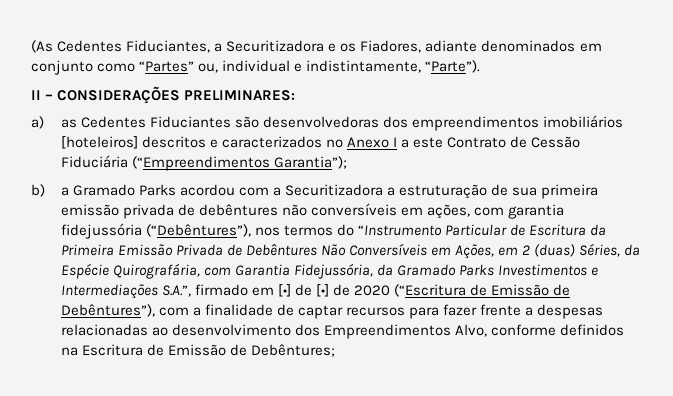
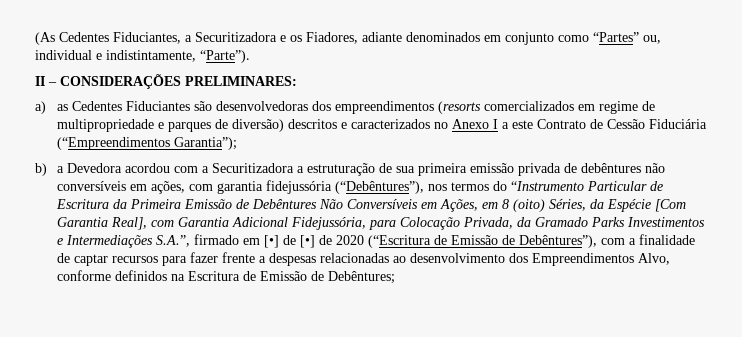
- a) as Cedentes Fiduciantes são desenvolvedoras dos empreendimentos imobiliários [hoteleiros] descritos e caracterizados no Anexo I a este Contrato de Cessão Fiduciária (“Empreendimentos Garantia”);
+ a) as Cedentes Fiduciantes são desenvolvedoras dos empreendimentos (resorts comercializados em regime de multipropriedade e parques de diversão) descritos e caracterizados no Anexo I a este Contrato de Cessão Fiduciária (“Empreendimentos Garantia”);
- b) a Gramado Parks acordou com a Securitizadora a estruturação de sua primeira emissão privada de debêntures não conversíveis em ações, com garantia fidejussória (“Debêntures”), nos termos do “Instrumento Particular de Escritura da Primeira Emissão Privada de Debêntures Não Conversíveis em Ações, em 2 (duas) Séries, da Espécie Quirografária, com Garantia Fidejussória, da Gramado Parks Investimentos e Intermediações S.A.”, firmado em [•] de [•] de 2020 (“Escritura de Emissão de Debêntures”), com a finalidade de captar recursos para fazer frente a despesas relacionadas ao desenvolvimento dos Empreendimentos Alvo, conforme definidos na Escritura de Emissão de Debêntures;
+ b) a Devedora acordou com a Securitizadora a estruturação de sua primeira emissão privada de debêntures não conversíveis em ações, com garantia fidejussória (“Debêntures”), nos termos do “Instrumento Particular de Escritura da Primeira Emissão de Debêntures Não Conversíveis em Ações, em 8 (oito) Séries, da Espécie [Com Garantia Real], com Garantia Adicional Fidejussória, para Colocação Privada, da Gramado Parks Investimentos e Intermediações S.A.”, firmado em [•] de [•] de 2020 (“Escritura de Emissão de Debêntures”), com a finalidade de captar recursos para fazer frente a despesas relacionadas ao desenvolvimento dos Empreendimentos Alvo, conforme definidos na Escritura de Emissão de Debêntures;

